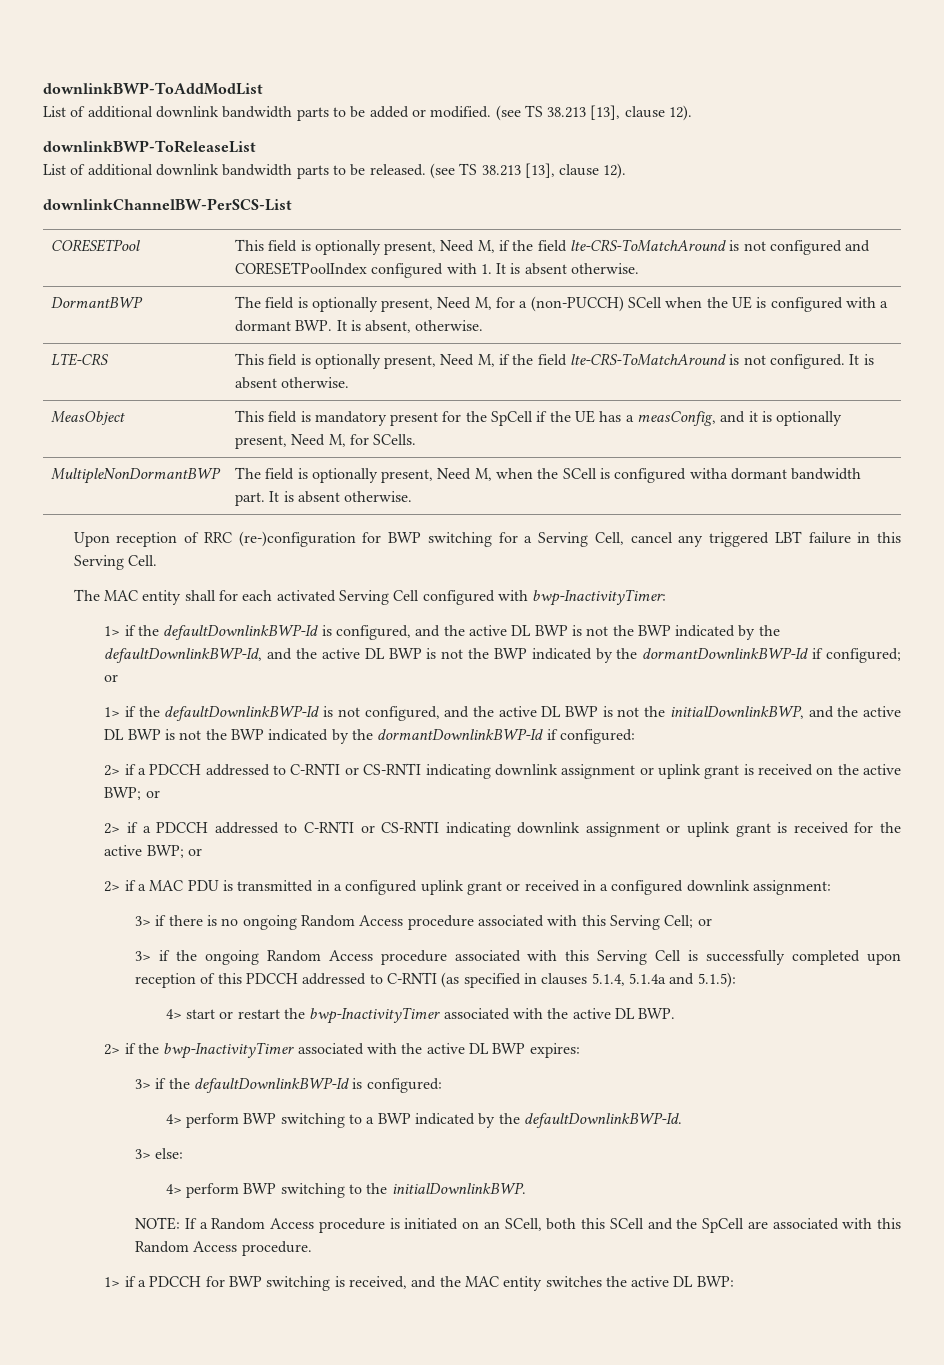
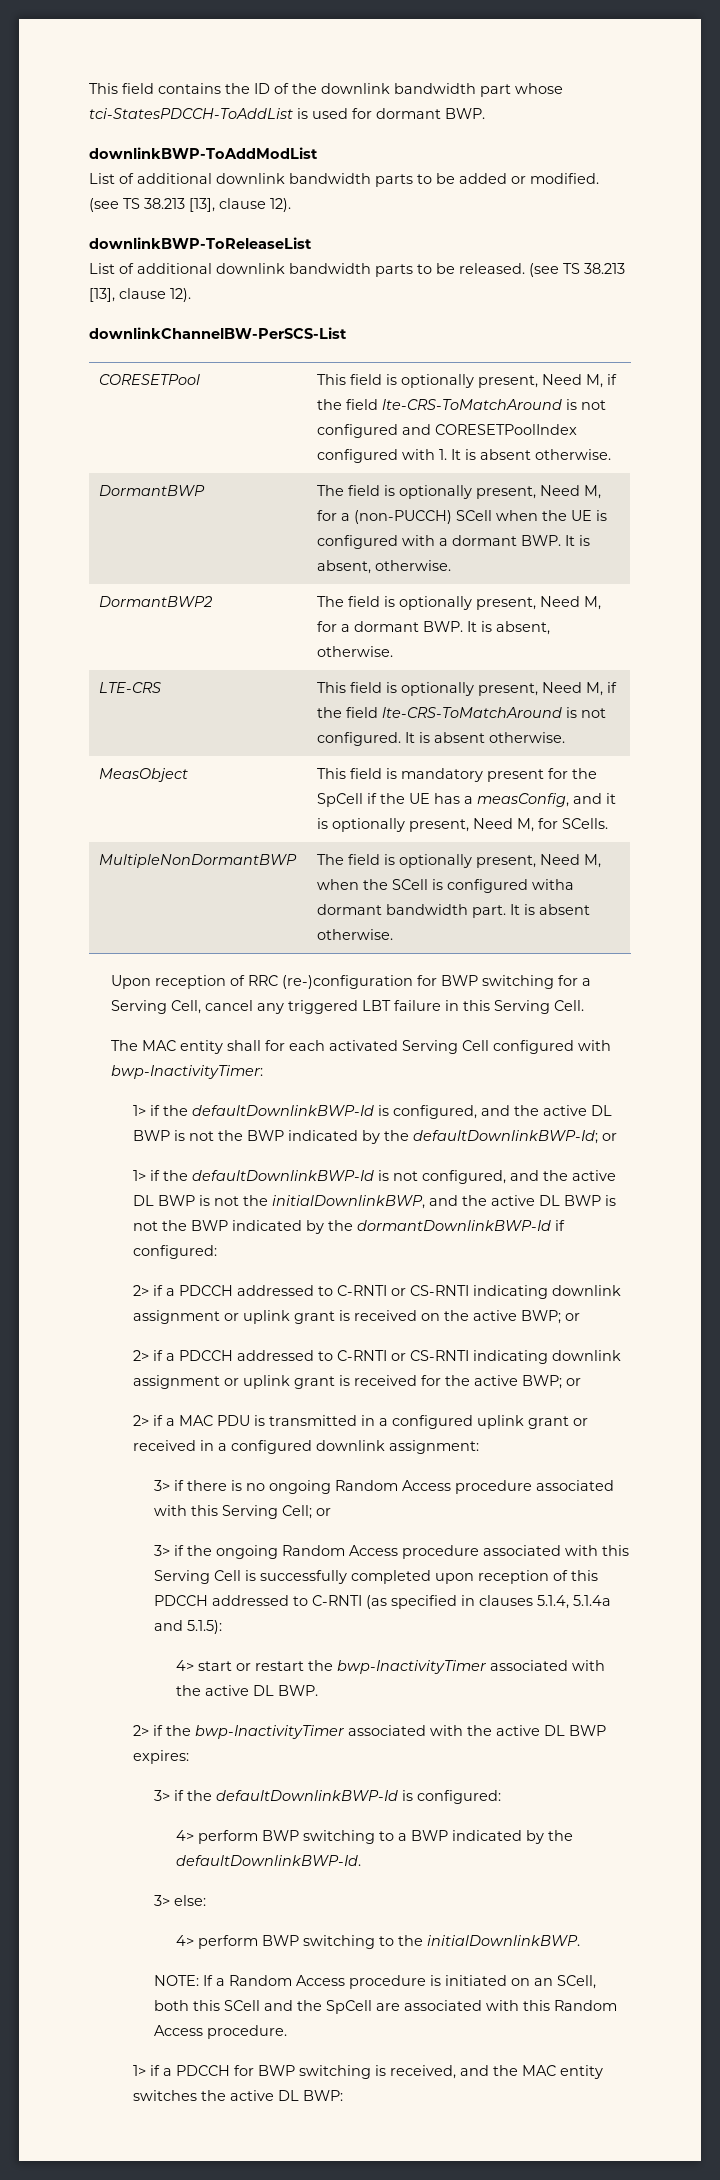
+ This field contains the ID of the downlink bandwidth part whose tci-StatesPDCCH-ToAddList is used for dormant BWP.
+ DormantBWP2 | The field is optionally present, Need M, for a dormant BWP. It is absent, otherwise.
- 1> if the defaultDownlinkBWP-Id is configured, and the active DL BWP is not the BWP indicated by the defaultDownlinkBWP-Id, and the active DL BWP is not the BWP indicated by the dormantDownlinkBWP-Id if configured; or
+ 1> if the defaultDownlinkBWP-Id is configured, and the active DL BWP is not the BWP indicated by the defaultDownlinkBWP-Id; or

